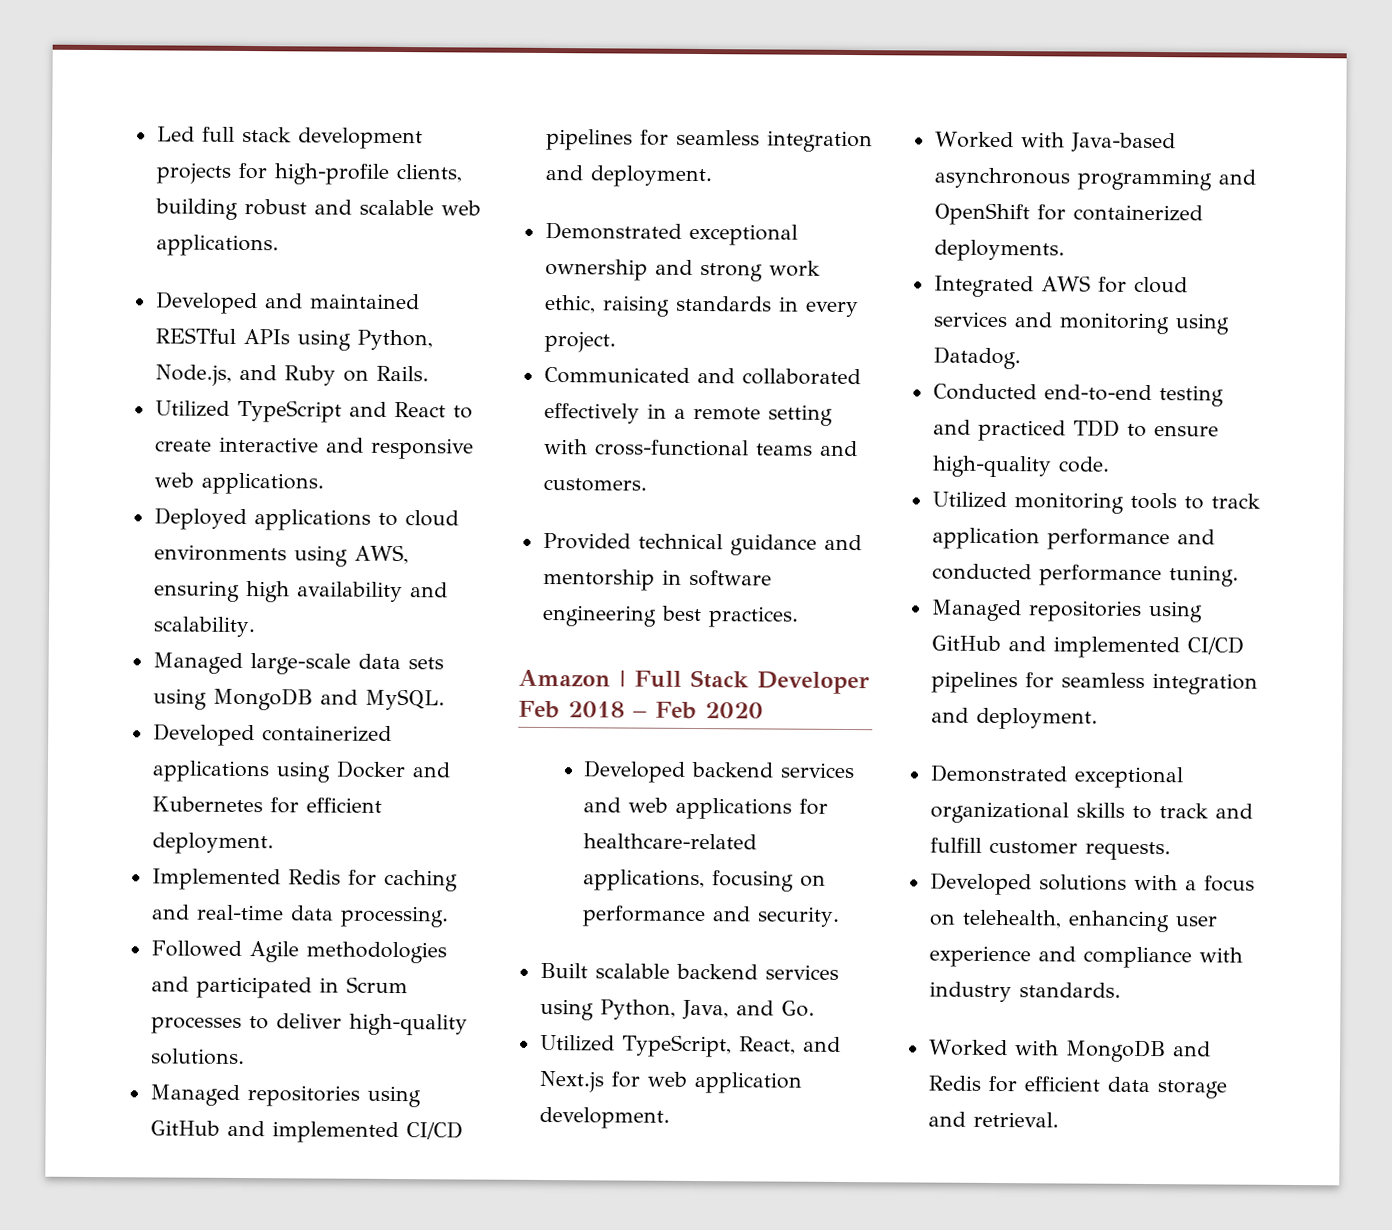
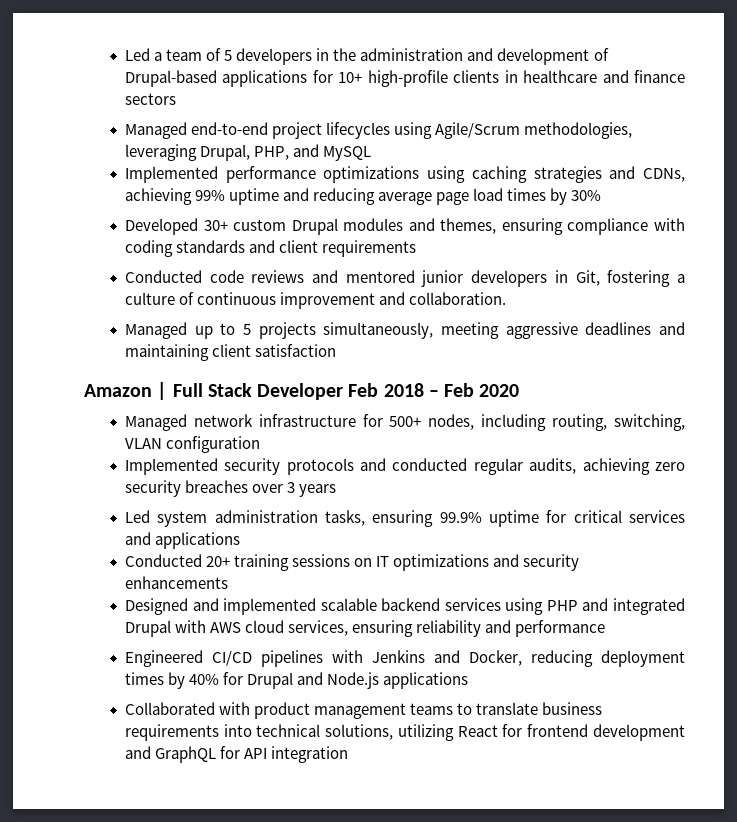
- Led full stack development projects for high-profile clients, building robust and scalable web applications.
- Developed and maintained RESTful APIs using Python, Node.js, and Ruby on Rails.
- Utilized TypeScript and React to create interactive and responsive web applications.
- Deployed applications to cloud environments using AWS, ensuring high availability and scalability.
- Managed large-scale data sets using MongoDB and MySQL.
- Developed containerized applications using Docker and Kubernetes for efficient deployment.
- Implemented Redis for caching and real-time data processing.
- Followed Agile methodologies and participated in Scrum processes to deliver high-quality solutions.
- Managed repositories using GitHub and implemented CI/CD pipelines for seamless integration and deployment.
- Demonstrated exceptional ownership and strong work ethic, raising standards in every project.
- Communicated and collaborated effectively in a remote setting with cross-functional teams and customers.
- Provided technical guidance and mentorship in software engineering best practices.
+ Led a team of 5 developers in the administration and development of Drupal-based applications for 10+ high-profile clients in healthcare and finance sectors
+ Managed end-to-end project lifecycles using Agile/Scrum methodologies, leveraging Drupal, PHP, and MySQL
+ Implemented performance optimizations using caching strategies and CDNs, achieving 99% uptime and reducing average page load times by 30%
+ Developed 30+ custom Drupal modules and themes, ensuring compliance with coding standards and client requirements
+ Conducted code reviews and mentored junior developers in Git, fostering a culture of continuous improvement and collaboration.
+ Managed up to 5 projects simultaneously, meeting aggressive deadlines and maintaining client satisfaction
- Developed backend services and web applications for healthcare-related applications, focusing on performance and security.
- Built scalable backend services using Python, Java, and Go.
- Utilized TypeScript, React, and Next.js for web application development.
- Worked with Java-based asynchronous programming and OpenShift for containerized deployments.
- Integrated AWS for cloud services and monitoring using Datadog.
- Conducted end-to-end testing and practiced TDD to ensure high-quality code.
- Utilized monitoring tools to track application performance and conducted performance tuning.
- Managed repositories using GitHub and implemented CI/CD pipelines for seamless integration and deployment.
- Demonstrated exceptional organizational skills to track and fulfill customer requests.
- Developed solutions with a focus on telehealth, enhancing user experience and compliance with industry standards.
- Worked with MongoDB and Redis for efficient data storage and retrieval.
+ Managed network infrastructure for 500+ nodes, including routing, switching, VLAN configuration
+ Implemented security protocols and conducted regular audits, achieving zero security breaches over 3 years
+ Led system administration tasks, ensuring 99.9% uptime for critical services and applications
+ Conducted 20+ training sessions on IT optimizations and security enhancements
+ Designed and implemented scalable backend services using PHP and integrated Drupal with AWS cloud services, ensuring reliability and performance
+ Engineered CI/CD pipelines with Jenkins and Docker, reducing deployment times by 40% for Drupal and Node.js applications
+ Collaborated with product management teams to translate business requirements into technical solutions, utilizing React for frontend development and GraphQL for API integration

